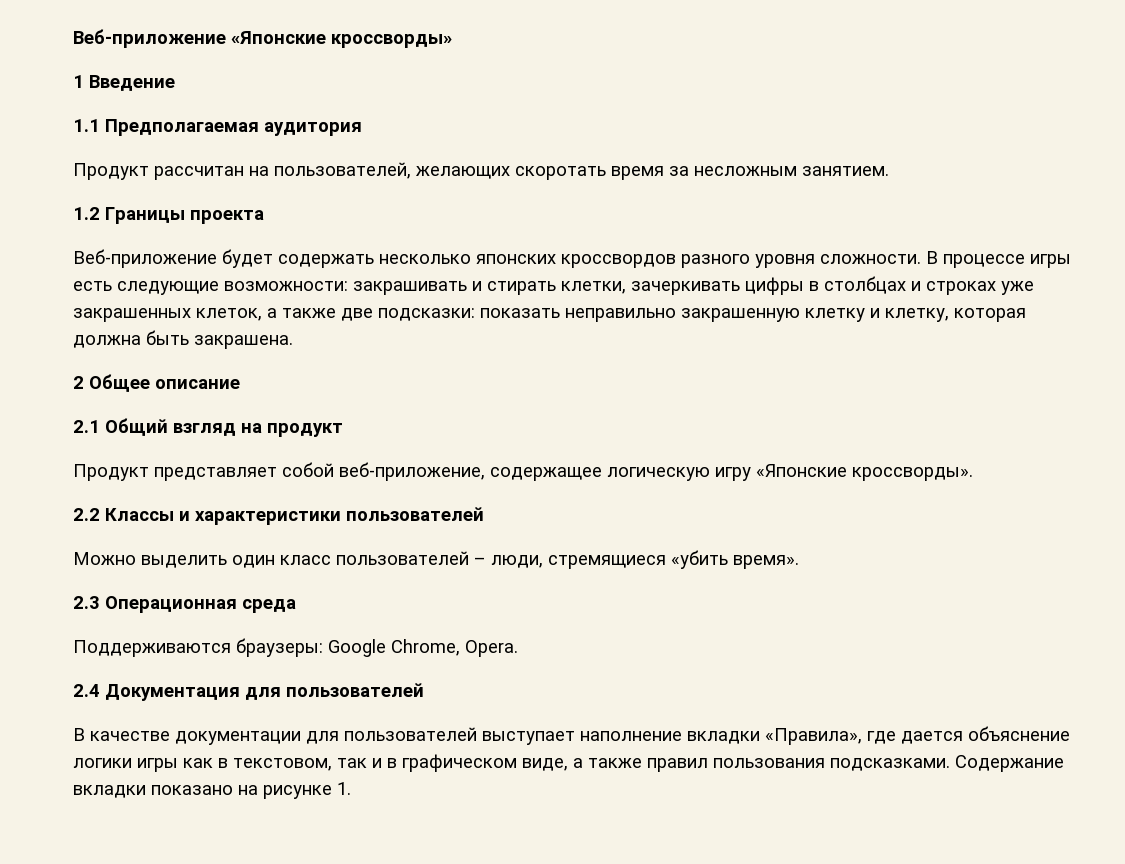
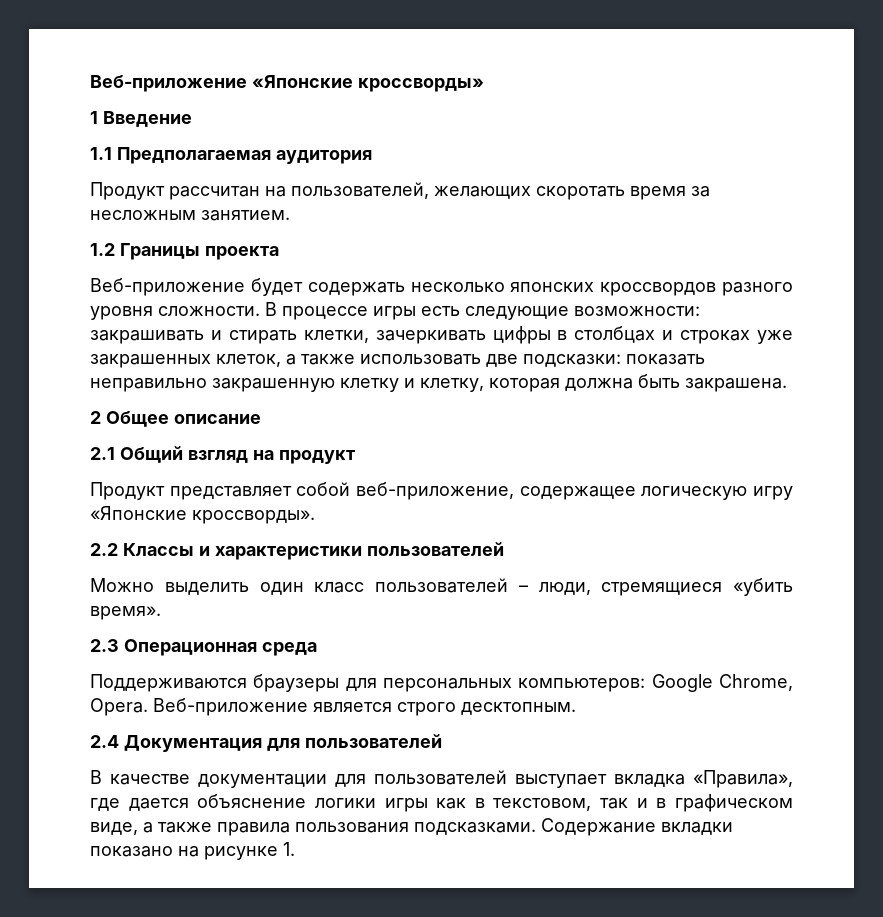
- В процессе игры есть следующие возможности: закрашивать и стирать клетки, зачеркивать цифры в столбцах и строках уже закрашенных клеток, а также две подсказки: показать неправильно закрашенную клетку и клетку, которая должна быть закрашена.
+ В процессе игры есть следующие возможности: закрашивать и стирать клетки, зачеркивать цифры в столбцах и строках уже закрашенных клеток, а также использовать две подсказки: показать неправильно закрашенную клетку и клетку, которая должна быть закрашена.
- Поддерживаются браузеры: Google Chrome, Opera.
+ Поддерживаются браузеры для персональных компьютеров: Google Chrome, Opera. Веб-приложение является строго десктопным.
- В качестве документации для пользователей выступает наполнение вкладки «Правила», где дается объяснение логики игры как в текстовом, так и в графическом виде, а также правил пользования подсказками.
+ В качестве документации для пользователей выступает вкладка «Правила», где дается объяснение логики игры как в текстовом, так и в графическом виде, а также правила пользования подсказками.

